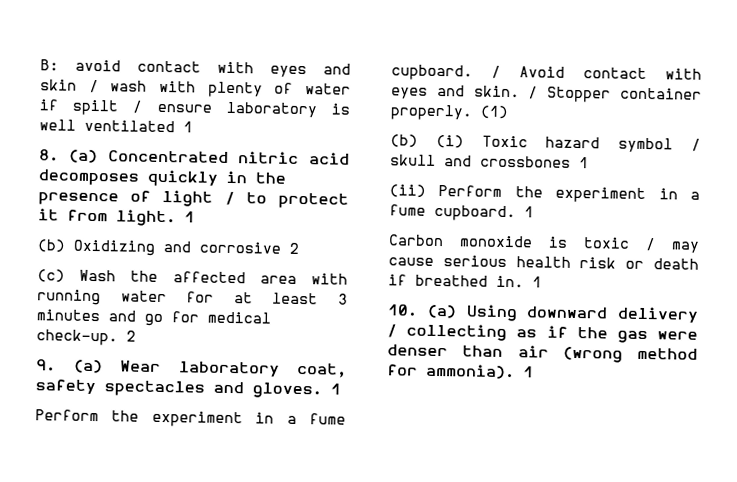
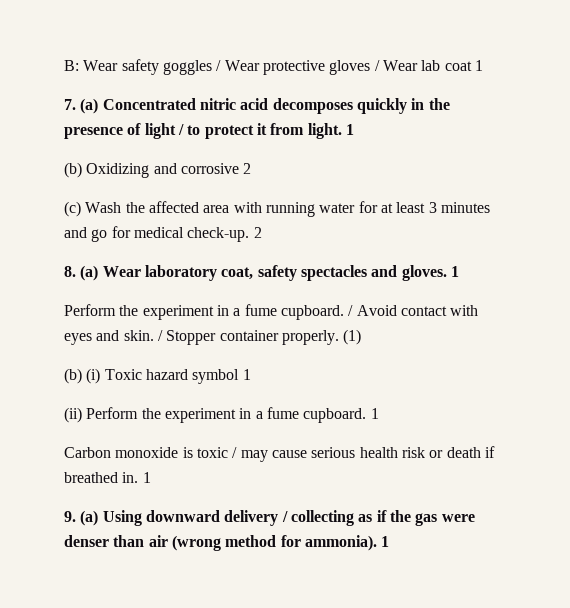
- B: avoid contact with eyes and skin / wash with plenty of water if spilt / ensure laboratory is well ventilated 1
- 8. (a) Concentrated nitric acid decomposes quickly in the presence of light / to protect it from light.
+ B: Wear safety goggles / Wear protective gloves / Wear lab coat 1
+ 7. (a) Concentrated nitric acid decomposes quickly in the presence of light / to protect it from light.
- 9. (a) Wear laboratory coat, safety spectacles and gloves.
+ 8. (a) Wear laboratory coat, safety spectacles and gloves.
- (b) (i) Toxic hazard symbol / skull and crossbones 1
+ (b) (i) Toxic hazard symbol 1
- 10. (a) Using downward delivery / collecting as if the gas were denser than air (wrong method for ammonia).
+ 9. (a) Using downward delivery / collecting as if the gas were denser than air (wrong method for ammonia).

